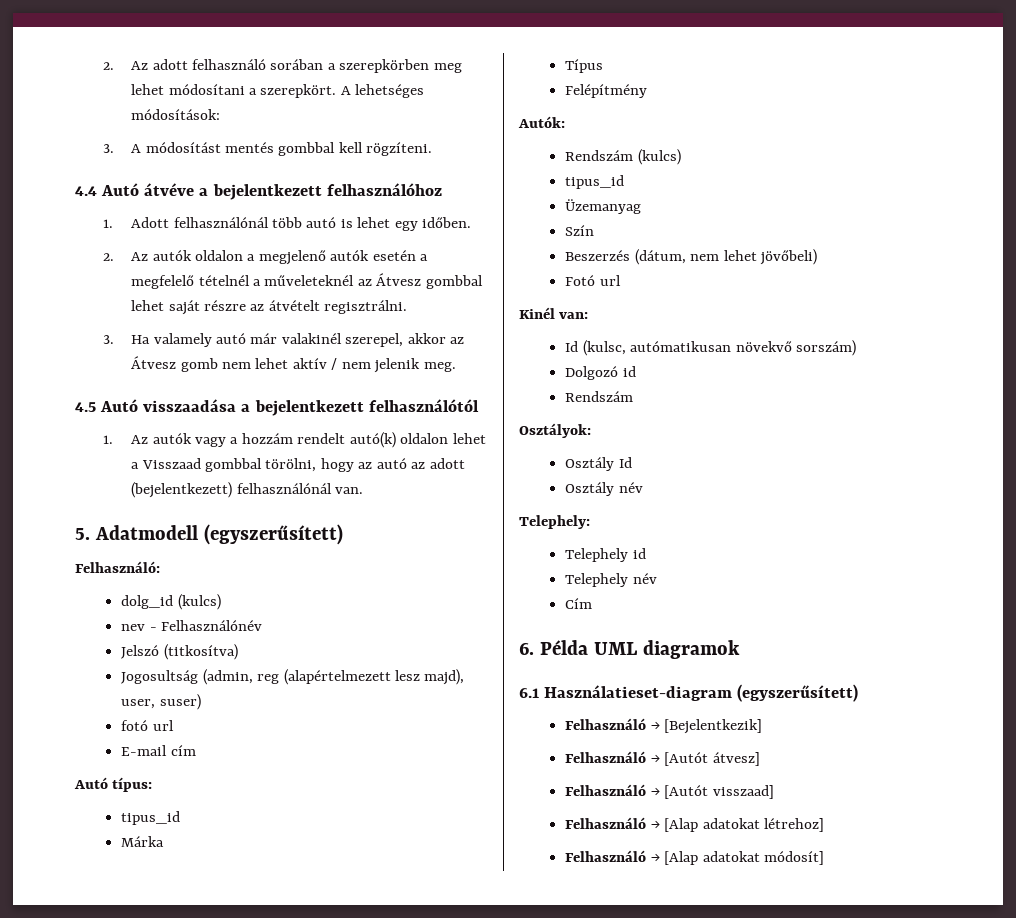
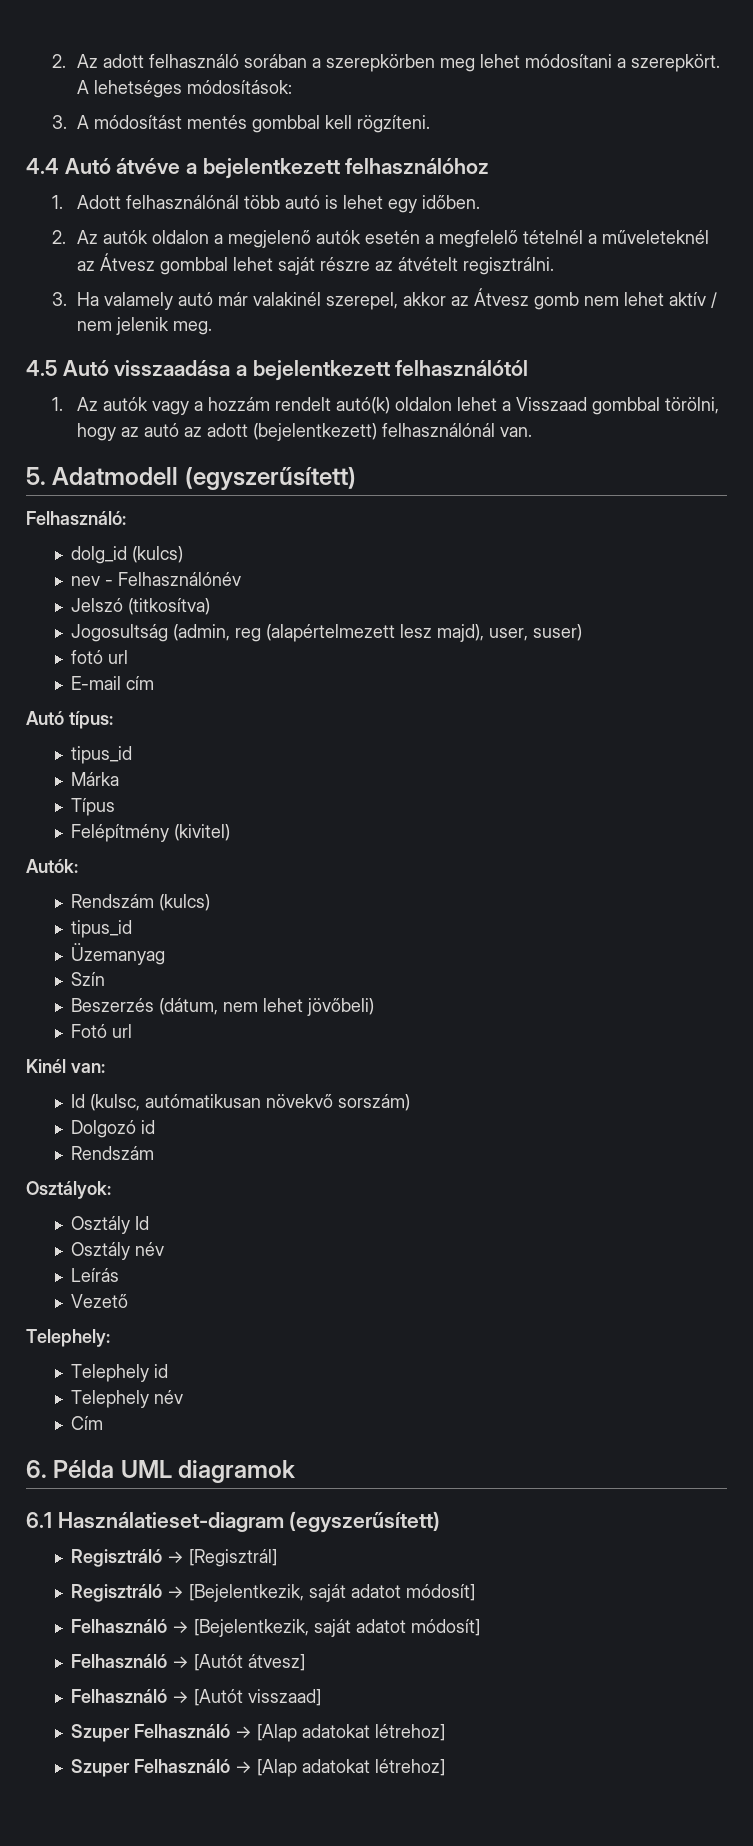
- Felépítmény
+ Felépítmény (kivitel)
+ Leírás
+ Vezető
- Felhasználó → [Bejelentkezik]
+ Regisztráló → [Regisztrál]
+ Regisztráló → [Bejelentkezik, saját adatot módosít]
+ Felhasználó → [Bejelentkezik, saját adatot módosít]
  Felhasználó → [Autót visszaad]
- Felhasználó → [Alap adatokat létrehoz]
- Felhasználó → [Alap adatokat módosít]
+ Szuper Felhasználó → [Alap adatokat létrehoz]
+ Szuper Felhasználó → [Alap adatokat létrehoz]

